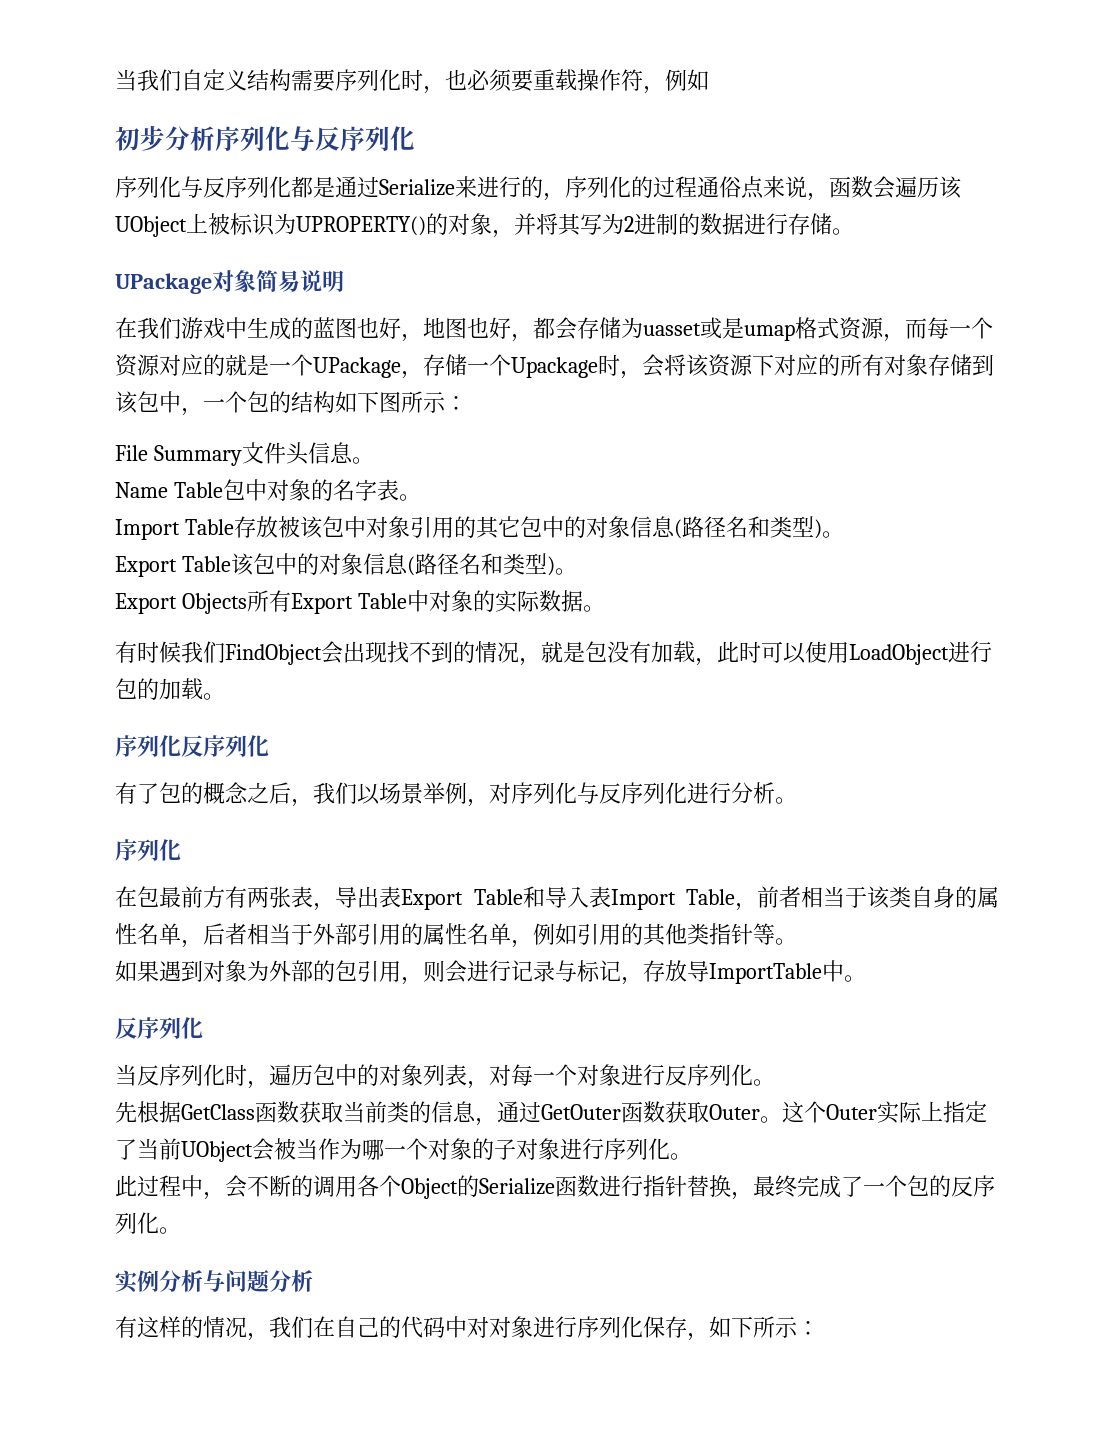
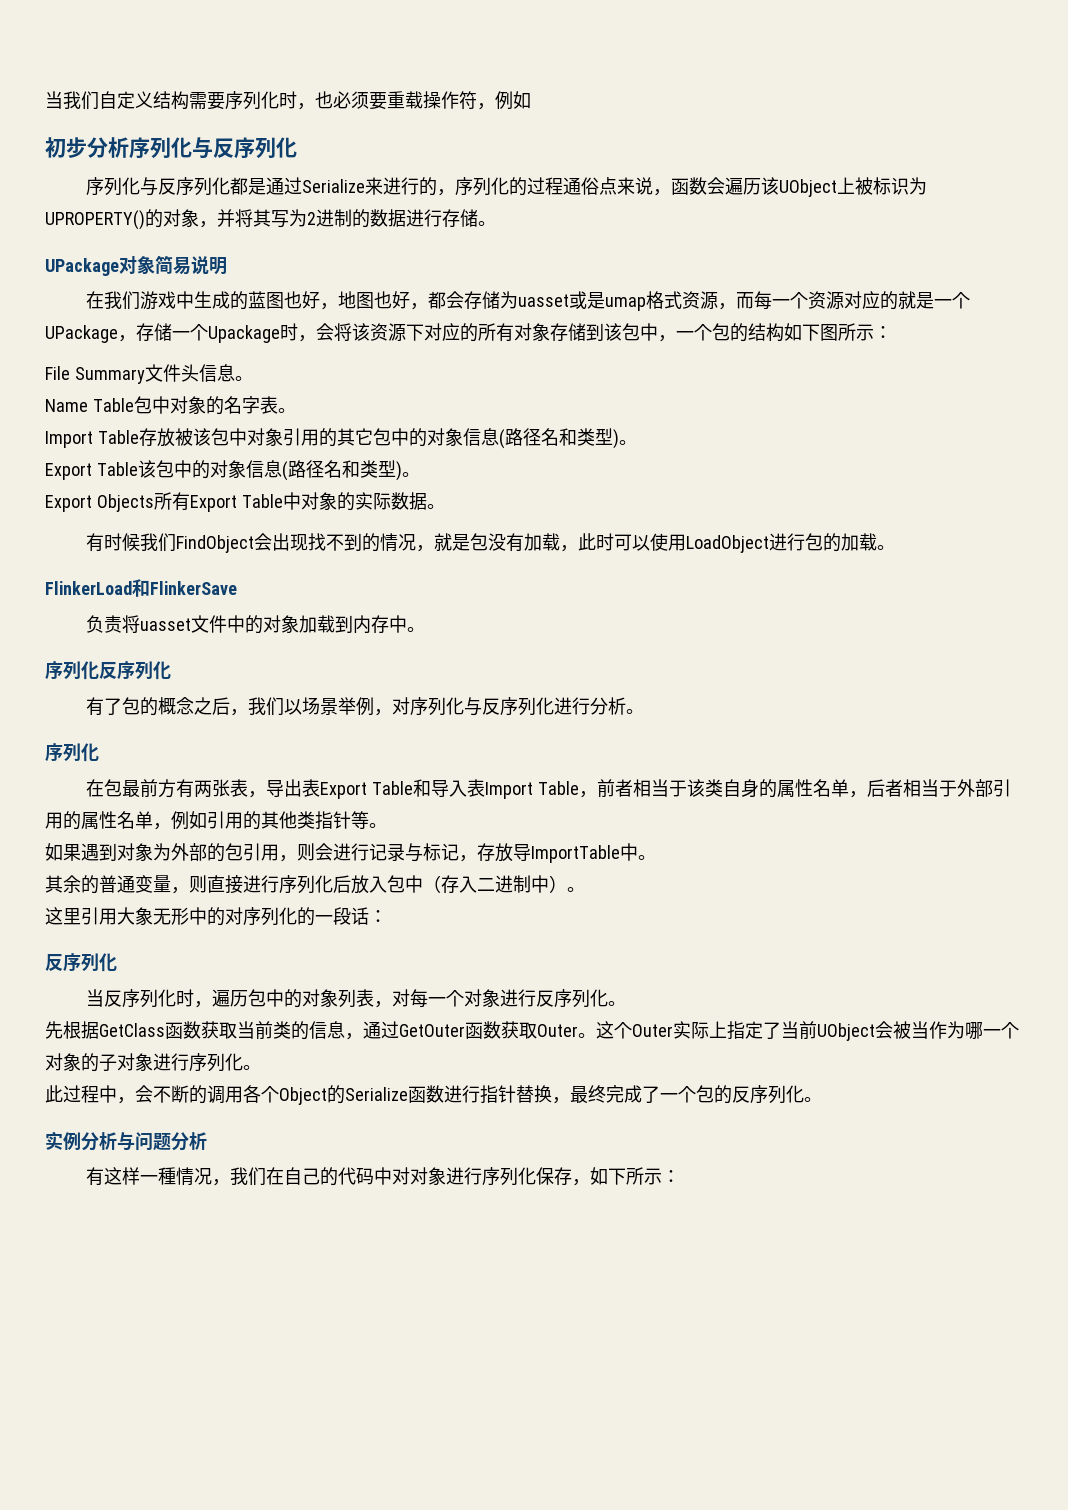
+ FlinkerLoad和FlinkerSave
+ 负责将uasset文件中的对象加载到内存中。
+ 其余的普通变量，则直接进行序列化后放入包中（存入二进制中）。
+ 这里引用大象无形中的对序列化的一段话：
- 有这样的情况，我们在自己的代码中对对象进行序列化保存，如下所示：
+ 有这样一種情况，我们在自己的代码中对对象进行序列化保存，如下所示：

